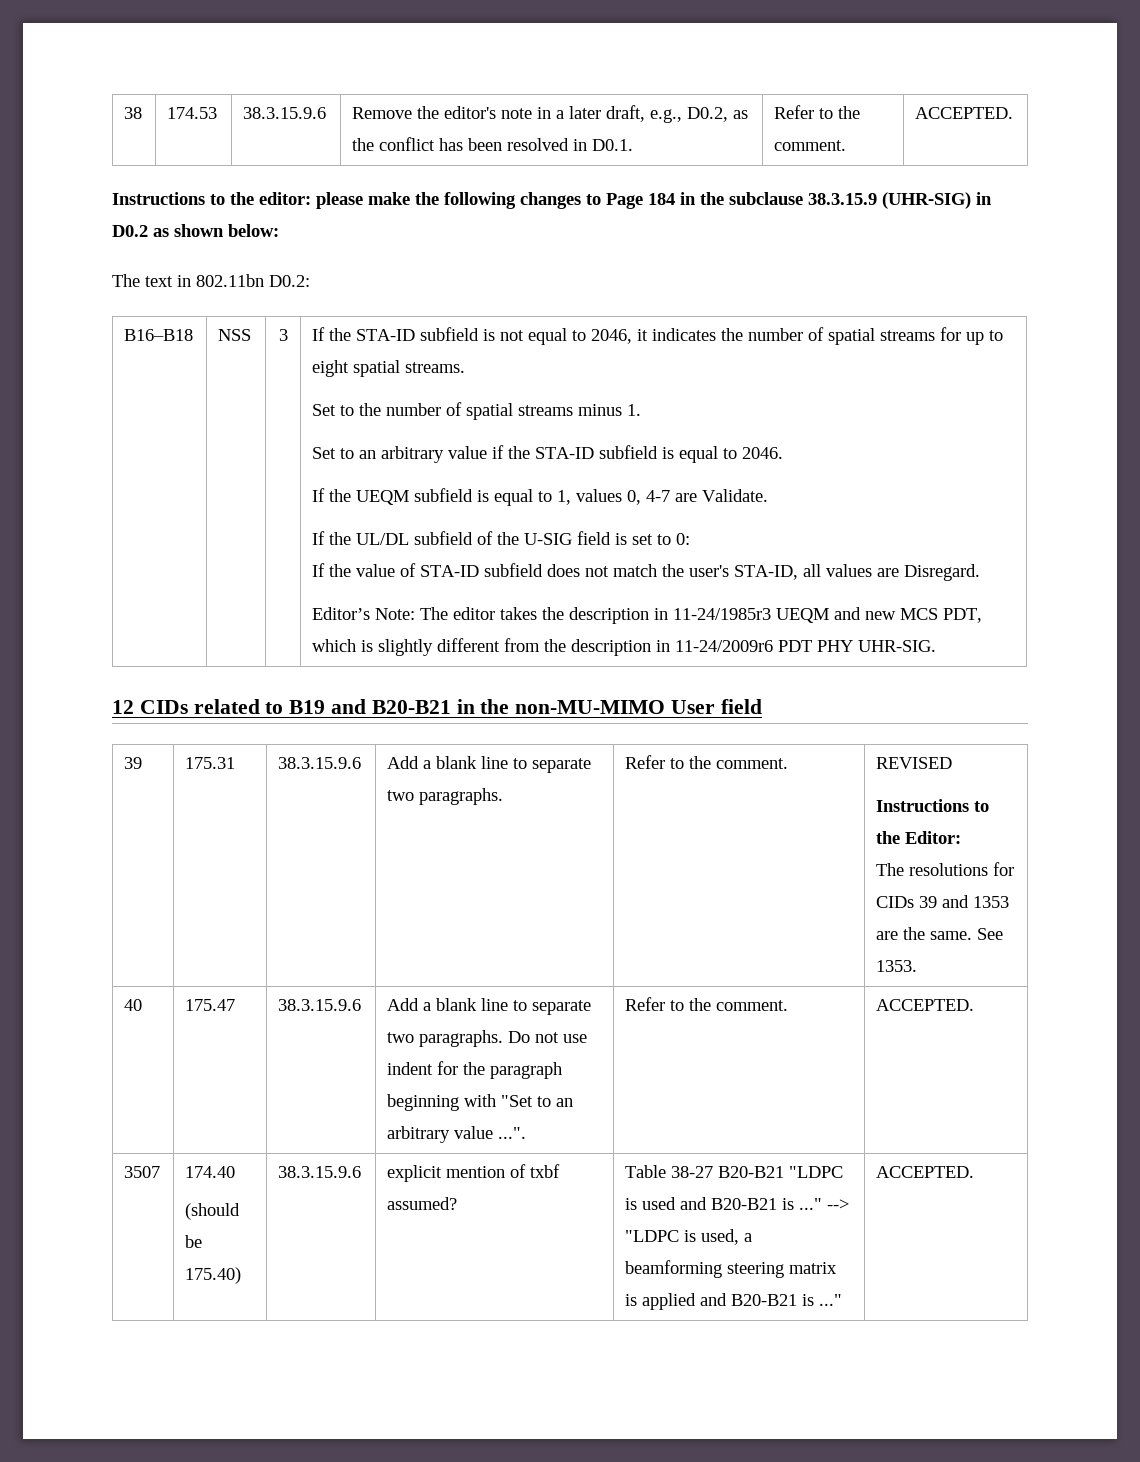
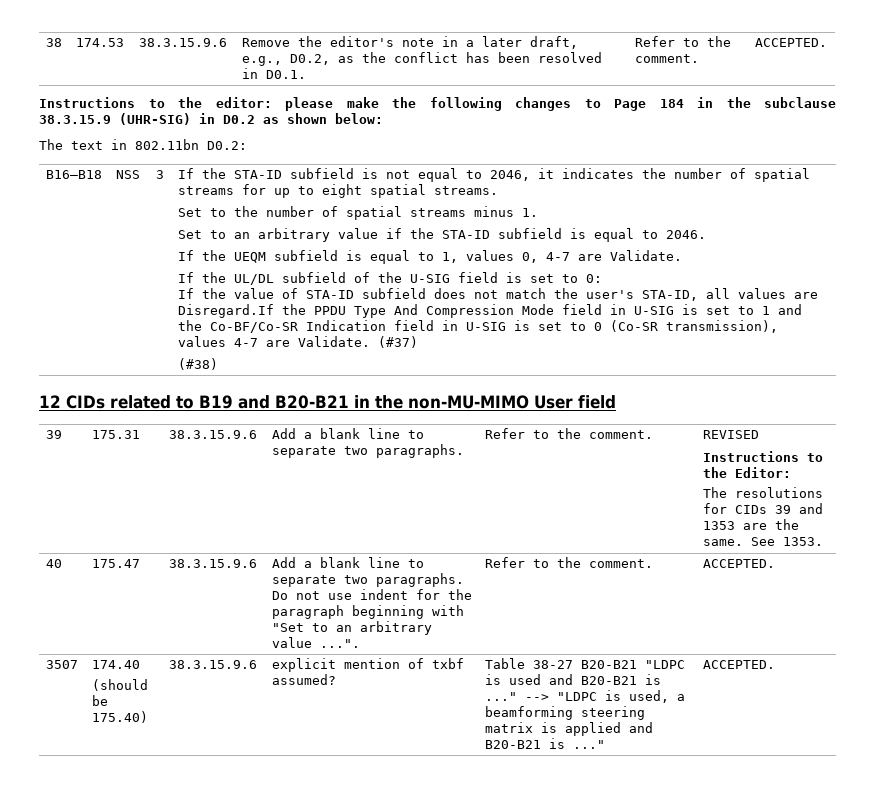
- If the value of STA-ID subfield does not match the user's STA-ID, all values are Disregard.
- Editor’s Note: The editor takes the description in 11-24/1985r3 UEQM and new MCS PDT, which is slightly different from the description in 11-24/2009r6 PDT PHY UHR-SIG.
+ If the value of STA-ID subfield does not match the user's STA-ID, all values are Disregard.If the PPDU Type And Compression Mode field in U-SIG is set to 1 and the Co-BF/Co-SR Indication field in U-SIG is set to 0 (Co-SR transmission), values 4-7 are Validate. (#37)
+ (#38)

